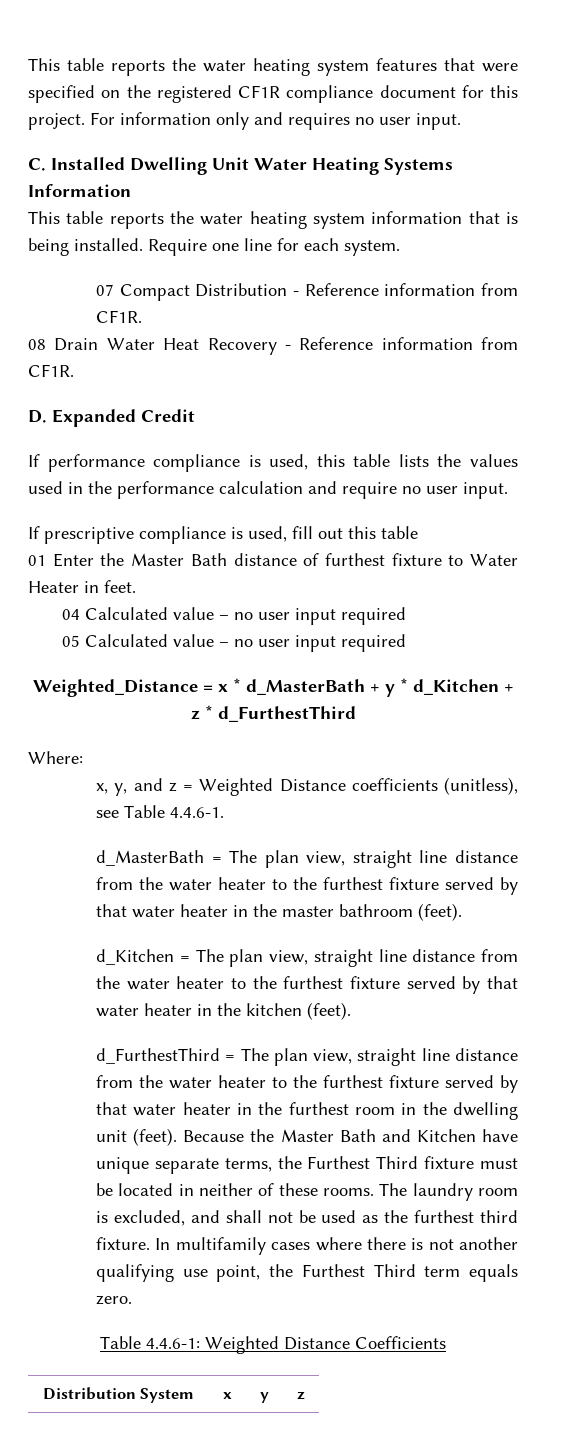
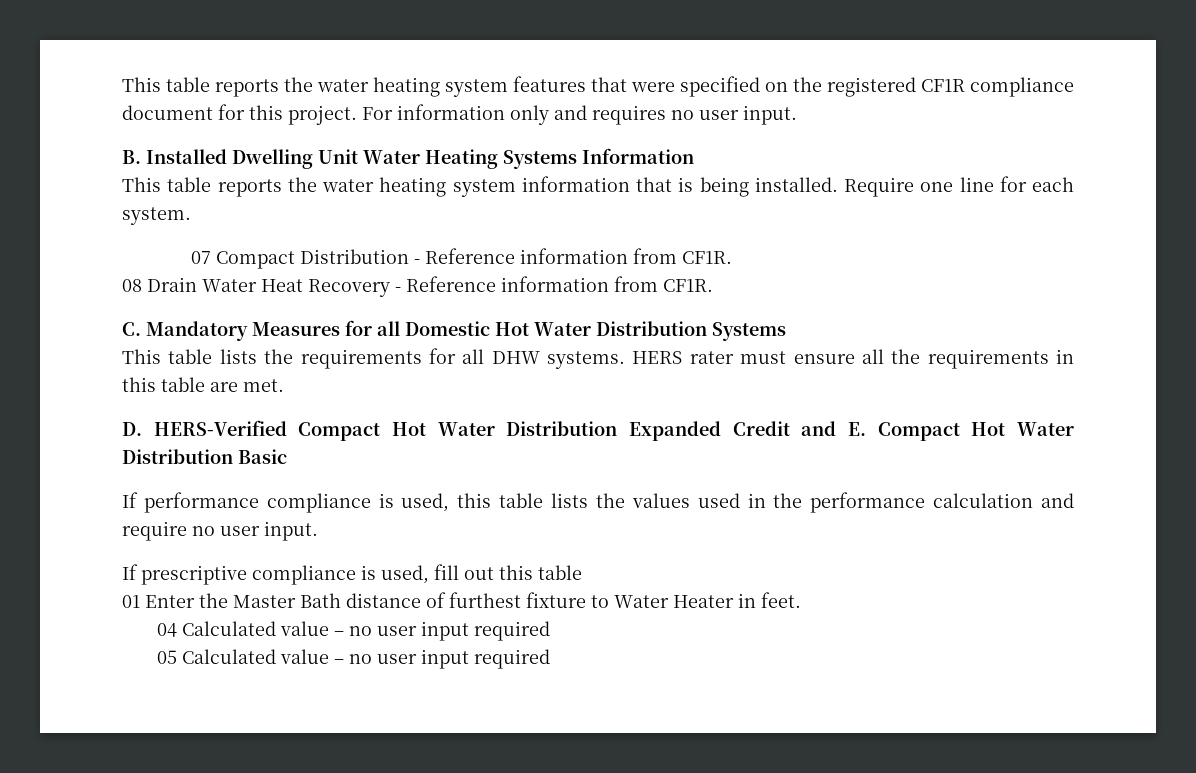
- C. Installed Dwelling Unit Water Heating Systems Information
+ B. Installed Dwelling Unit Water Heating Systems Information
- D. Expanded Credit
+ C. Mandatory Measures for all Domestic Hot Water Distribution Systems
+ This table lists the requirements for all DHW systems. HERS rater must ensure all the requirements in this table are met.
+ D. HERS-Verified Compact Hot Water Distribution Expanded Credit and E. Compact Hot Water Distribution Basic
- Weighted_Distance = x * d_MasterBath + y * d_Kitchen + z * d_FurthestThird
- Where:
- x, y, and z = Weighted Distance coefficients (unitless), see Table 4.4.6-1.
- d_MasterBath = The plan view, straight line distance from the water heater to the furthest fixture served by that water heater in the master bathroom (feet).
- d_Kitchen = The plan view, straight line distance from the water heater to the furthest fixture served by that water heater in the kitchen (feet).
- d_FurthestThird = The plan view, straight line distance from the water heater to the furthest fixture served by that water heater in the furthest room in the dwelling unit (feet). Because the Master Bath and Kitchen have unique separate terms, the Furthest Third fixture must be located in neither of these rooms. The laundry room is excluded, and shall not be used as the furthest third fixture. In multifamily cases where there is not another qualifying use point, the Furthest Third term equals zero.
- Table 4.4.6-1: Weighted Distance Coefficients
- Distribution System | x | y | z

